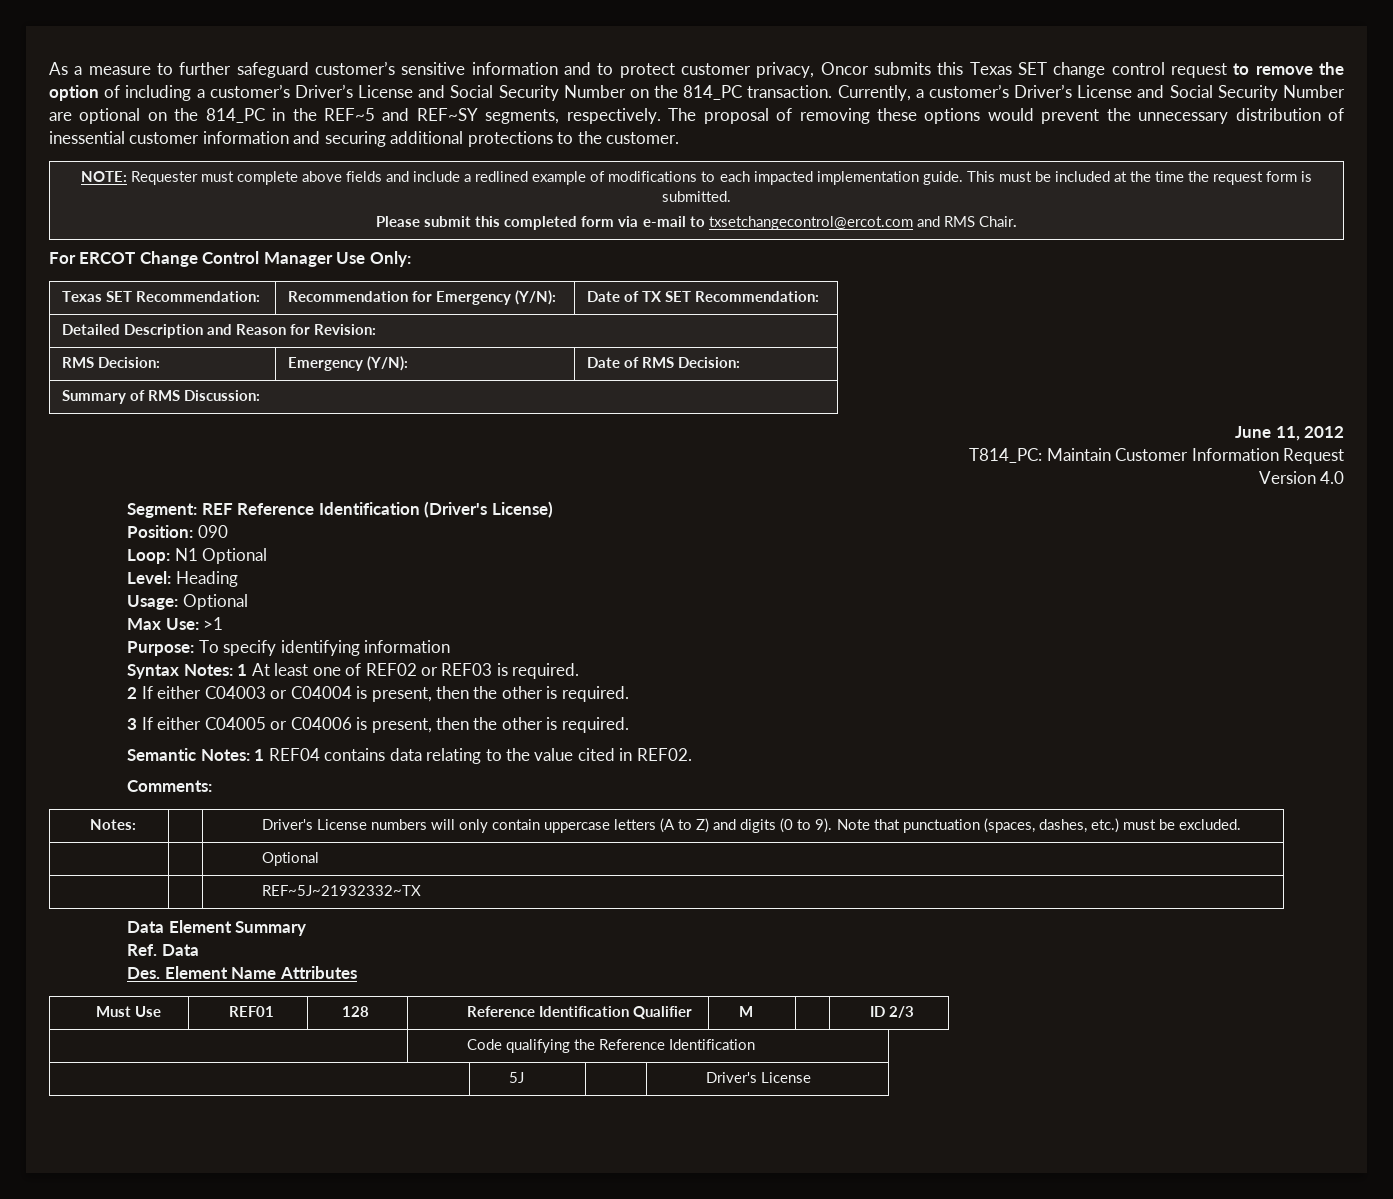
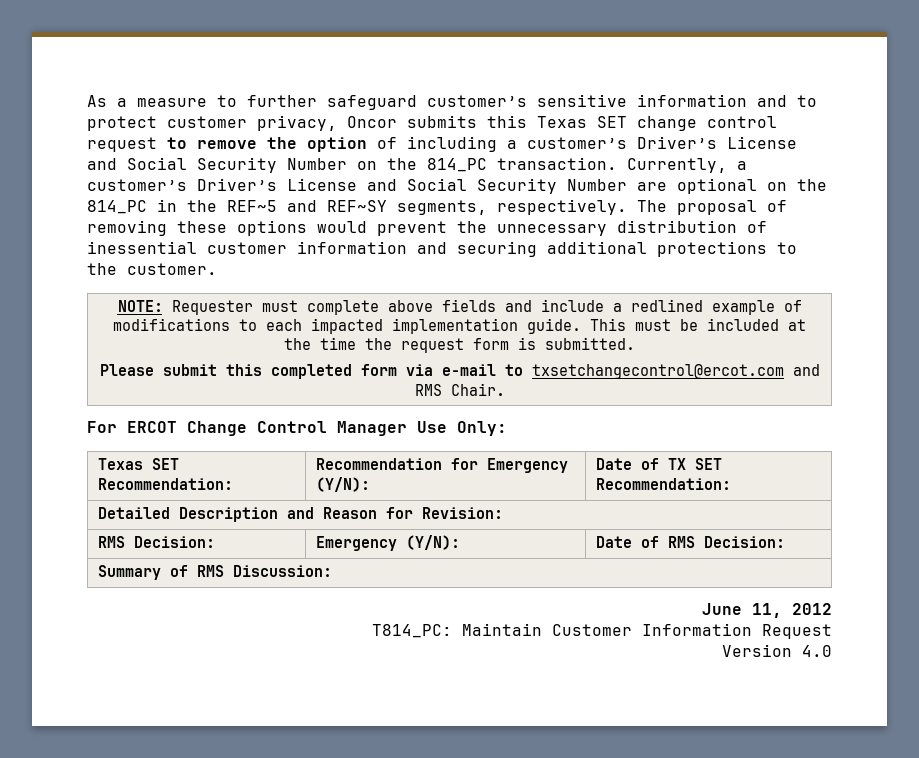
- Segment: REF Reference Identification (Driver's License)
- Position: 090
- Loop: N1 Optional
- Level: Heading
- Usage: Optional
- Max Use: >1
- Purpose: To specify identifying information
- Syntax Notes: 1 At least one of REF02 or REF03 is required.
- 2 If either C04003 or C04004 is present, then the other is required.
- 3 If either C04005 or C04006 is present, then the other is required.
- Semantic Notes: 1 REF04 contains data relating to the value cited in REF02.
- Comments:
- Notes: | | Driver's License numbers will only contain uppercase letters (A to Z) and digits (0 to 9). Note that punctuation (spaces, dashes, etc.) must be excluded.
- | | Optional
- | | REF~5J~21932332~TX
- Data Element Summary
- Ref. Data
- Des. Element Name Attributes
- Must Use | REF01 | 128 | Reference Identification Qualifier | M | | ID 2/3
- | Code qualifying the Reference Identification
- | 5J | | Driver's License

